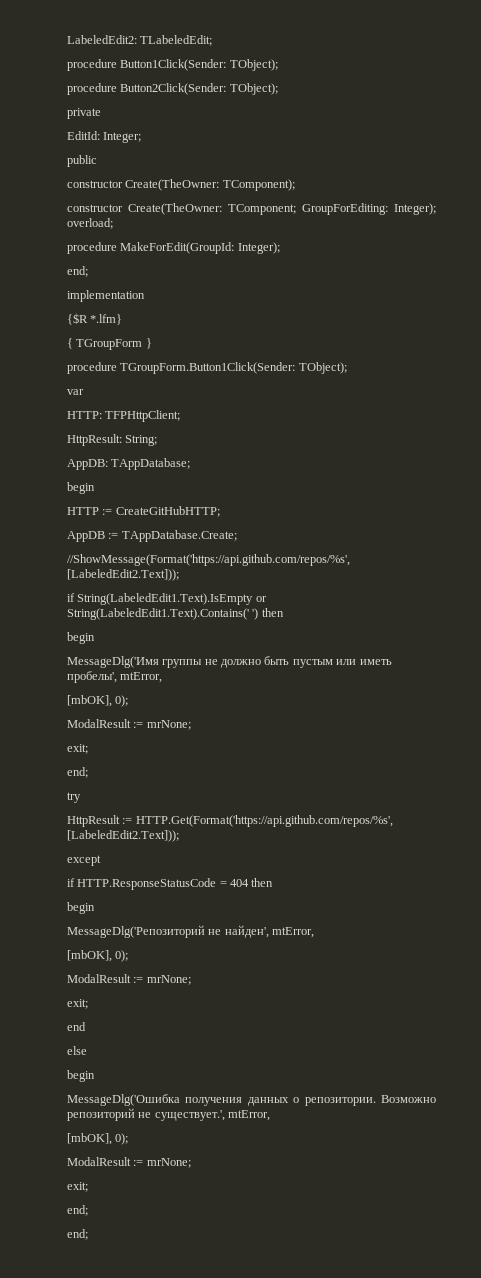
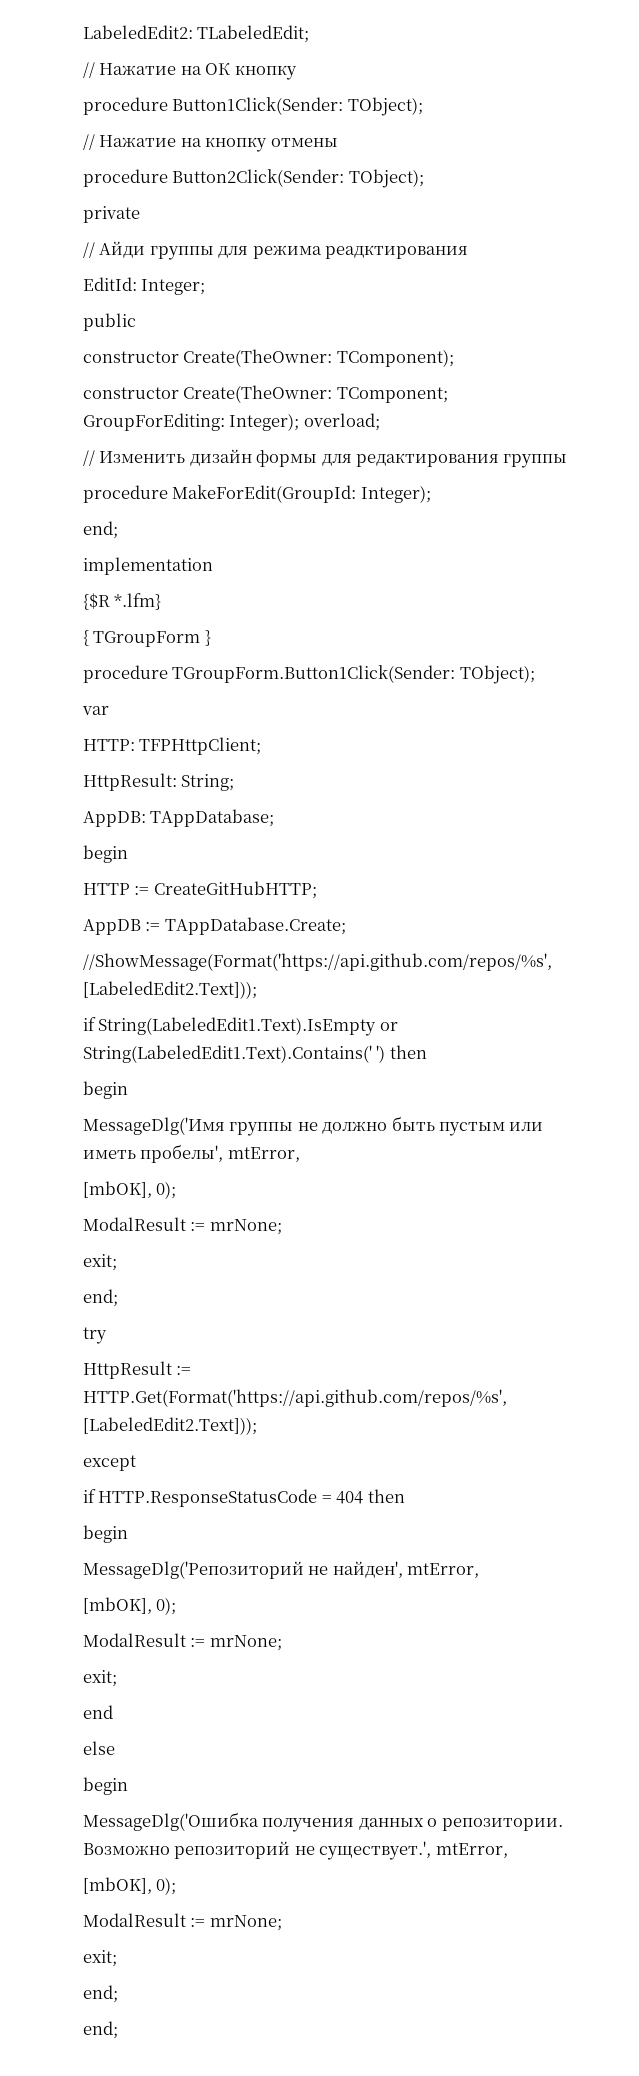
+ // Нажатие на ОК кнопку
  procedure Button1Click(Sender: TObject);
+ // Нажатие на кнопку отмены
  procedure Button2Click(Sender: TObject);
  private
+ // Айди группы для режима реадктирования
+ // Изменить дизайн формы для редактирования группы

